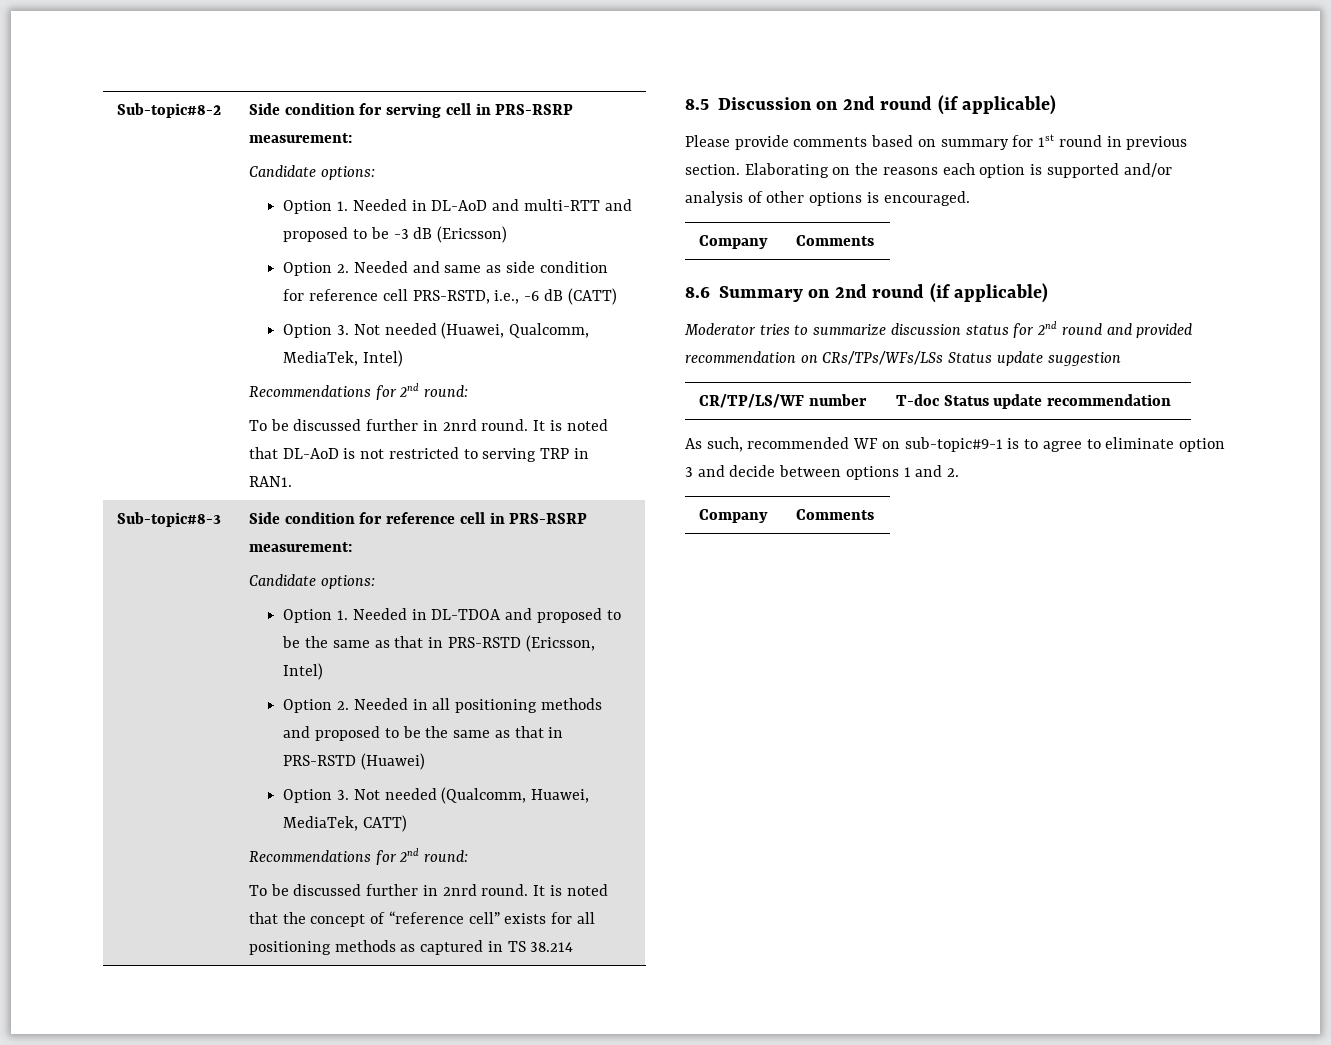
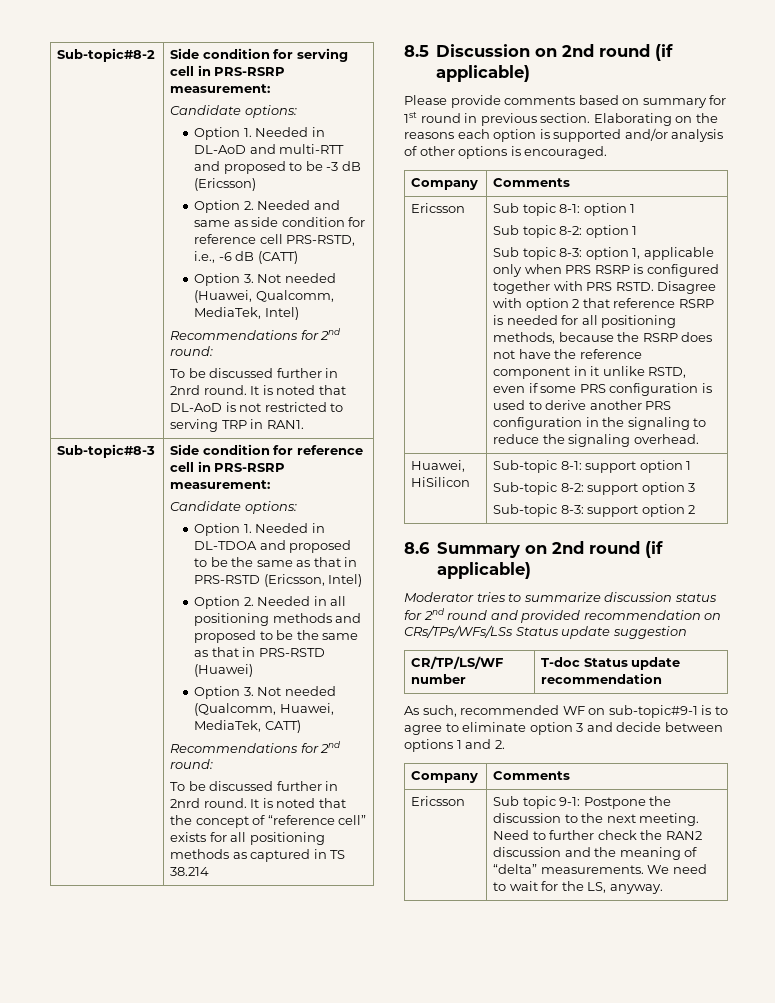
+ Ericsson | Sub topic 8-1: option 1
+ Sub topic 8-2: option 1
+ Sub topic 8-3: option 1, applicable only when PRS RSRP is configured together with PRS RSTD. Disagree with option 2 that reference RSRP is needed for all positioning methods, because the RSRP does not have the reference component in it unlike RSTD, even if some PRS configuration is used to derive another PRS configuration in the signaling to reduce the signaling overhead.
+ Huawei, HiSilicon | Sub-topic 8-1: support option 1
+ Sub-topic 8-2: support option 3
+ Sub-topic 8-3: support option 2
+ Ericsson | Sub topic 9-1: Postpone the discussion to the next meeting. Need to further check the RAN2 discussion and the meaning of “delta” measurements. We need to wait for the LS, anyway.

